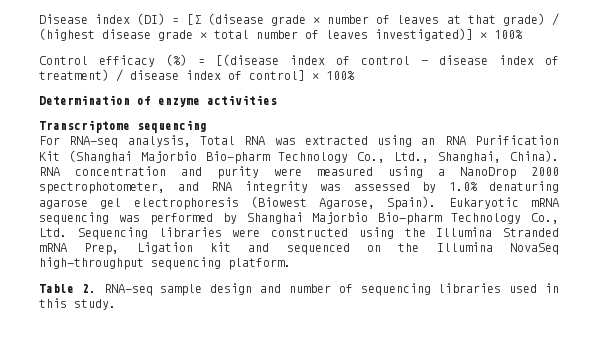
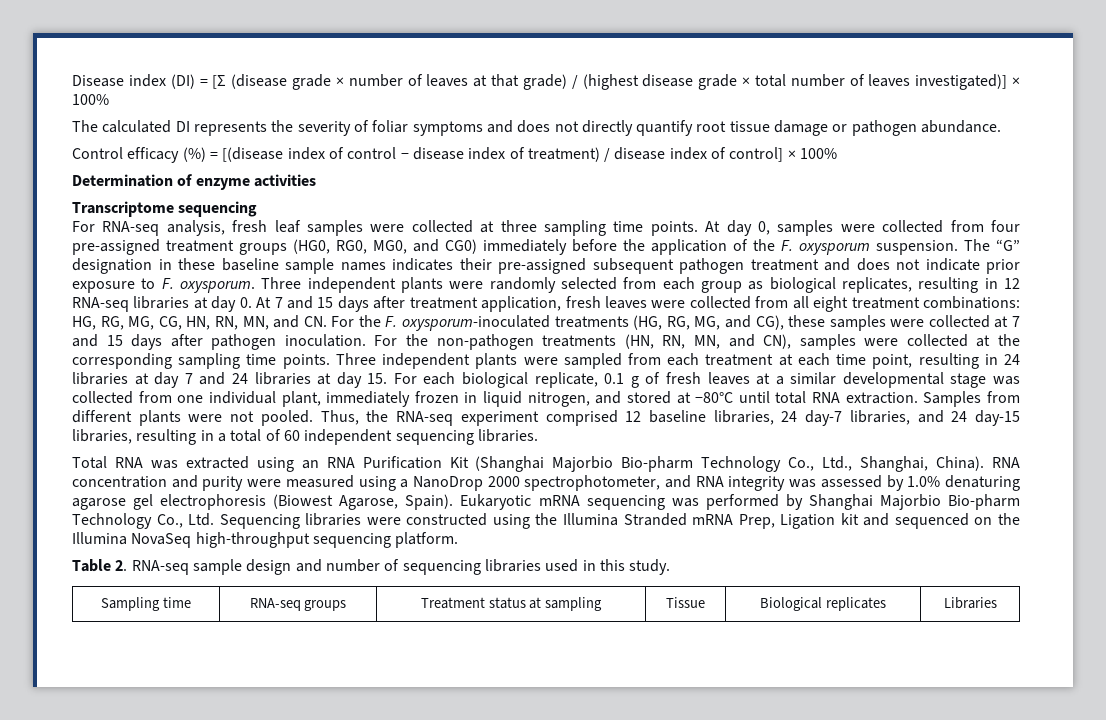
+ The calculated DI represents the severity of foliar symptoms and does not directly quantify root tissue damage or pathogen abundance.
- For RNA-seq analysis, Total RNA was extracted using an RNA Purification Kit (Shanghai Majorbio Bio-pharm Technology Co., Ltd., Shanghai, China).
+ For RNA-seq analysis, fresh leaf samples were collected at three sampling time points. At day 0, samples were collected from four pre-assigned treatment groups (HG0, RG0, MG0, and CG0) immediately before the application of the F. oxysporum suspension. The “G” designation in these baseline sample names indicates their pre-assigned subsequent pathogen treatment and does not indicate prior exposure to F. oxysporum. Three independent plants were randomly selected from each group as biological replicates, resulting in 12 RNA-seq libraries at day 0. At 7 and 15 days after treatment application, fresh leaves were collected from all eight treatment combinations: HG, RG, MG, CG, HN, RN, MN, and CN. For the F. oxysporum-inoculated treatments (HG, RG, MG, and CG), these samples were collected at 7 and 15 days after pathogen inoculation. For the non-pathogen treatments (HN, RN, MN, and CN), samples were collected at the corresponding sampling time points. Three independent plants were sampled from each treatment at each time point, resulting in 24 libraries at day 7 and 24 libraries at day 15. For each biological replicate, 0.1 g of fresh leaves at a similar developmental stage was collected from one individual plant, immediately frozen in liquid nitrogen, and stored at −80°C until total RNA extraction. Samples from different plants were not pooled. Thus, the RNA-seq experiment comprised 12 baseline libraries, 24 day-7 libraries, and 24 day-15 libraries, resulting in a total of 60 independent sequencing libraries.
+ Total RNA was extracted using an RNA Purification Kit (Shanghai Majorbio Bio-pharm Technology Co., Ltd., Shanghai, China).
+ Sampling time | RNA-seq groups | Treatment status at sampling | Tissue | Biological replicates | Libraries

